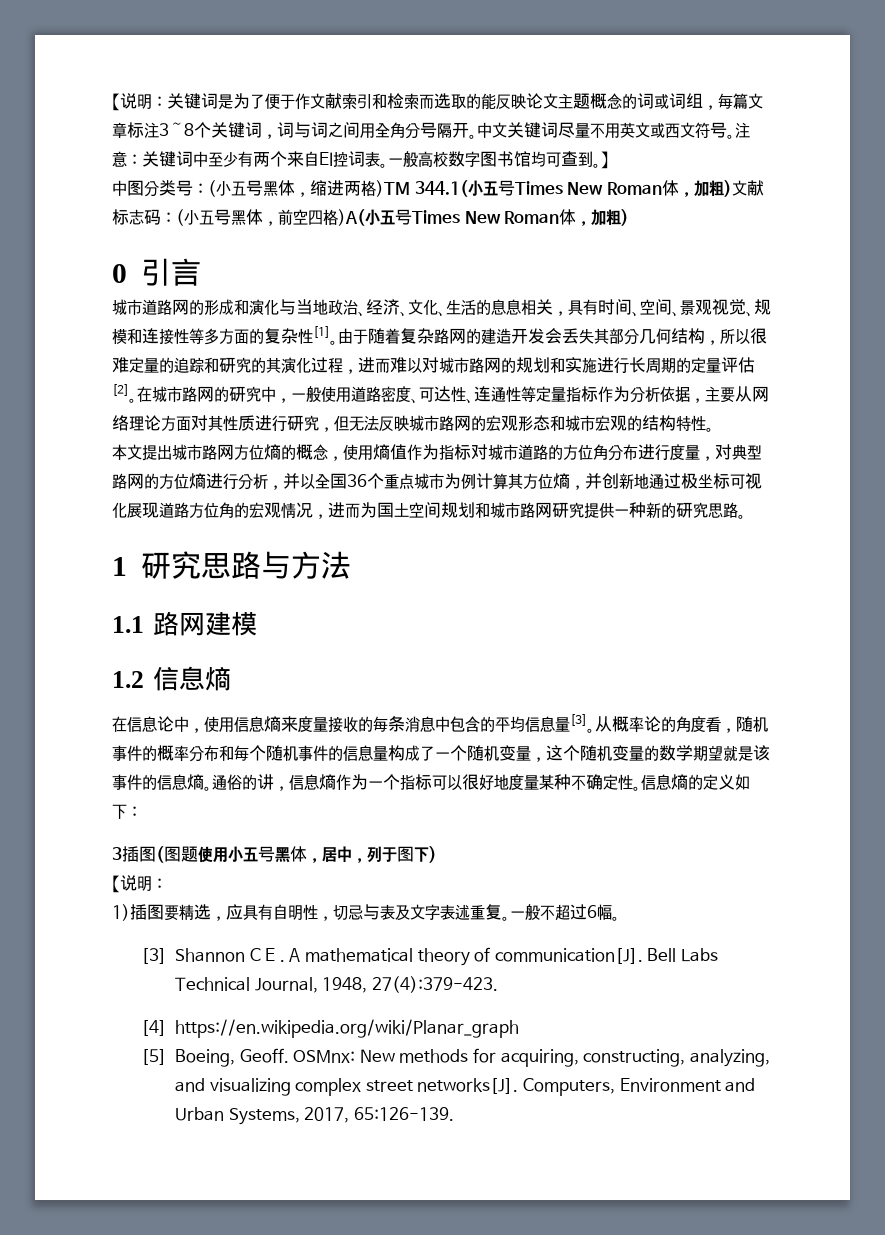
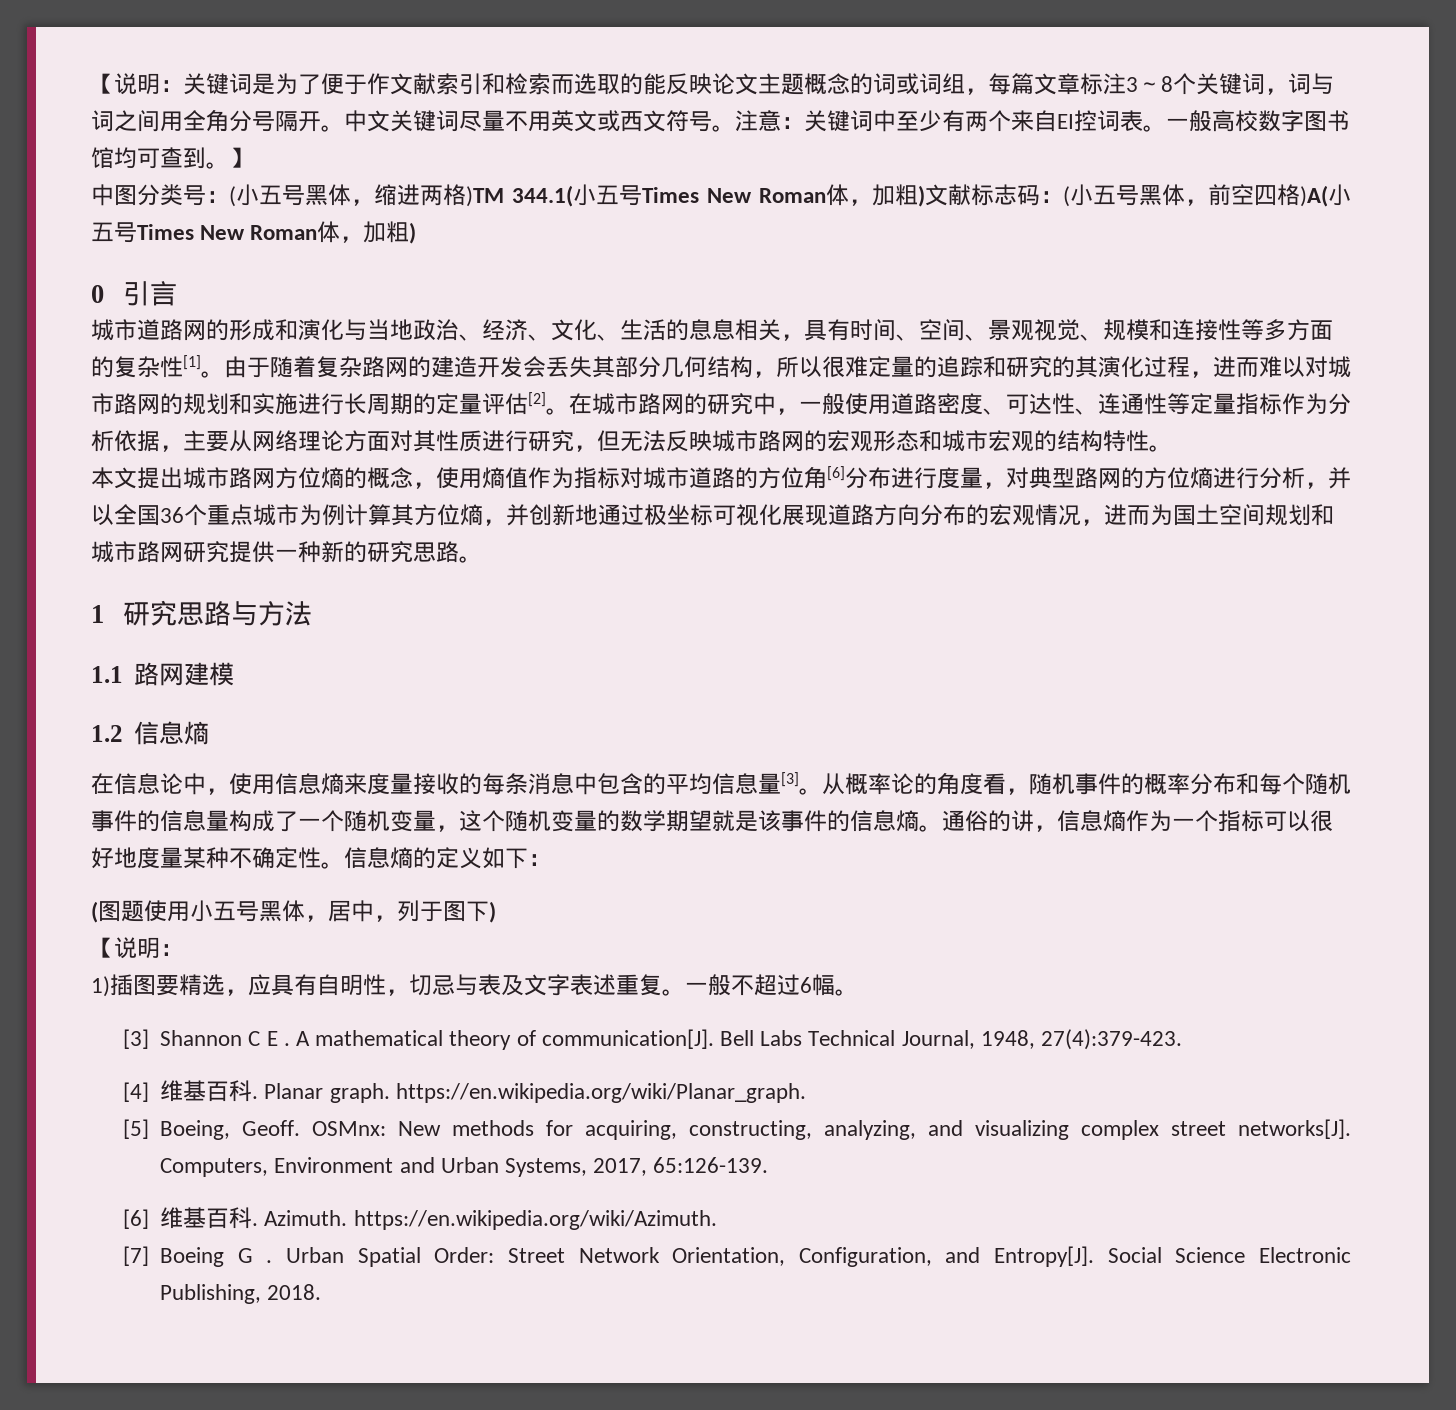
- 本文提出城市路网方位熵的概念，使用熵值作为指标对城市道路的方位角分布进行度量，对典型路网的方位熵进行分析，并以全国36个重点城市为例计算其方位熵，并创新地通过极坐标可视化展现道路方位角的宏观情况，进而为国土空间规划和城市路网研究提供一种新的研究思路。
+ 本文提出城市路网方位熵的概念，使用熵值作为指标对城市道路的方位角[6]分布进行度量，对典型路网的方位熵进行分析，并以全国36个重点城市为例计算其方位熵，并创新地通过极坐标可视化展现道路方向分布的宏观情况，进而为国土空间规划和城市路网研究提供一种新的研究思路。
- 3插图(图题使用小五号黑体，居中，列于图下)
+ (图题使用小五号黑体，居中，列于图下)
- [4] https://en.wikipedia.org/wiki/Planar_graph
+ [4]维基百科. Planar graph. https://en.wikipedia.org/wiki/Planar_graph.
+ [6]维基百科. Azimuth. https://en.wikipedia.org/wiki/Azimuth.
+ [7] Boeing G . Urban Spatial Order: Street Network Orientation, Configuration, and Entropy[J]. Social Science Electronic Publishing, 2018.

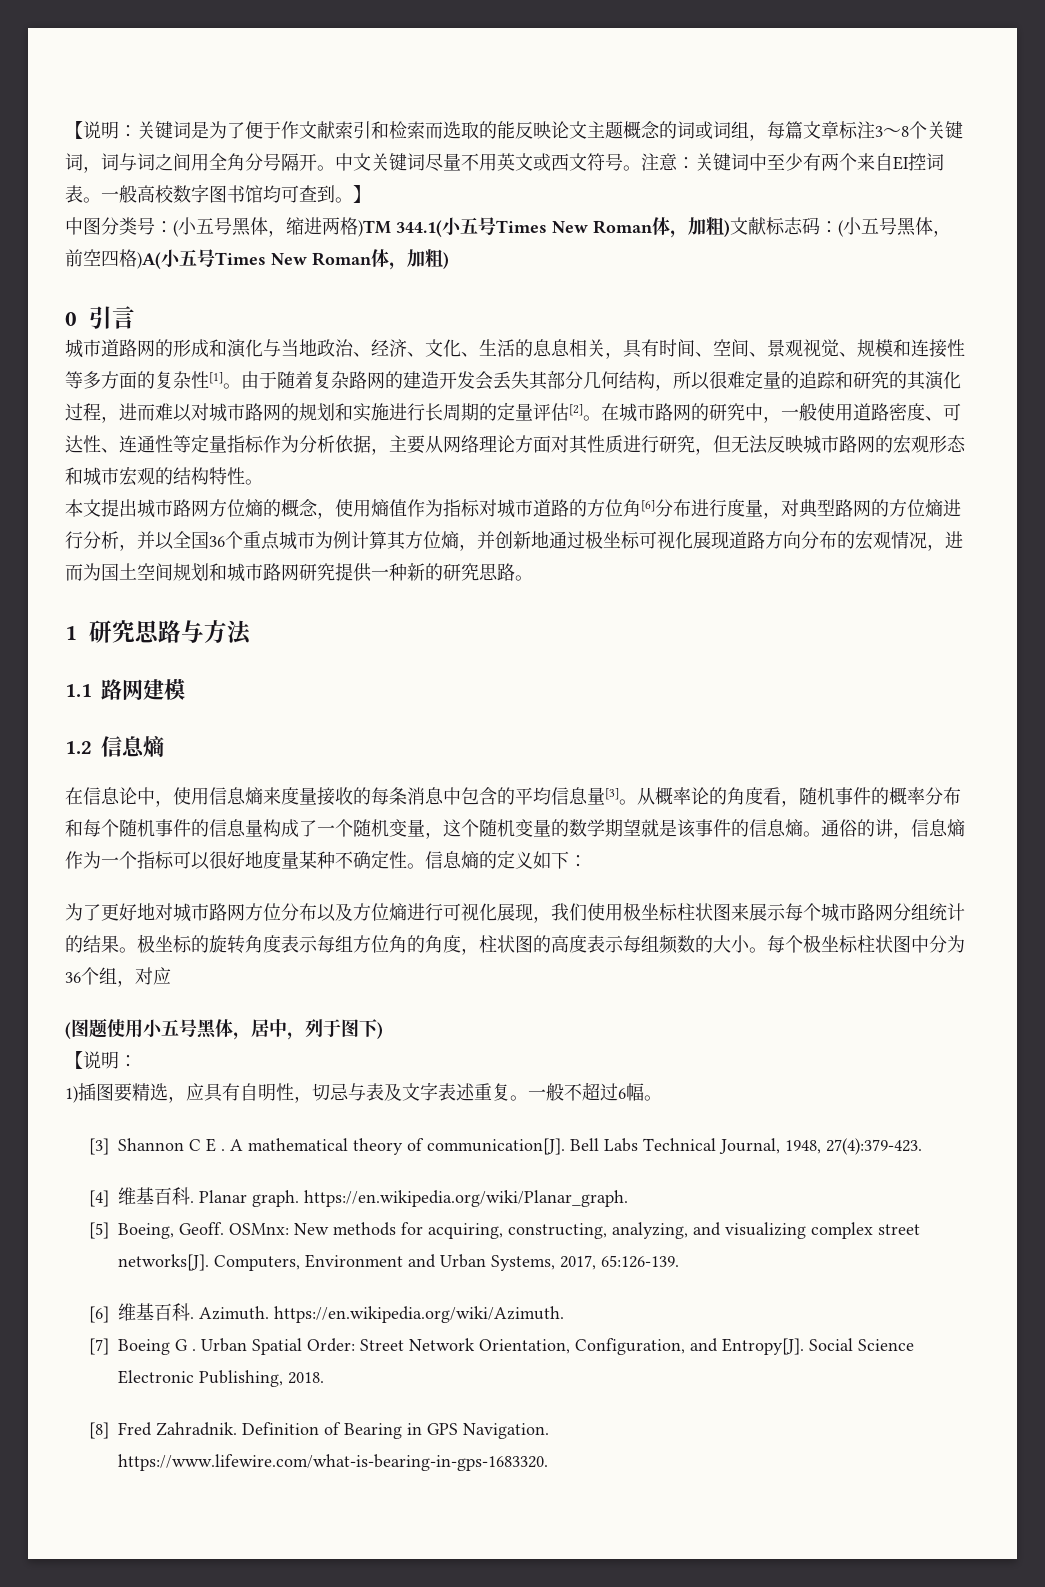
+ 为了更好地对城市路网方位分布以及方位熵进行可视化展现，我们使用极坐标柱状图来展示每个城市路网分组统计的结果。极坐标的旋转角度表示每组方位角的角度，柱状图的高度表示每组频数的大小。每个极坐标柱状图中分为36个组，对应
+ [8] Fred Zahradnik. Definition of Bearing in GPS Navigation. https://www.lifewire.com/what-is-bearing-in-gps-1683320.

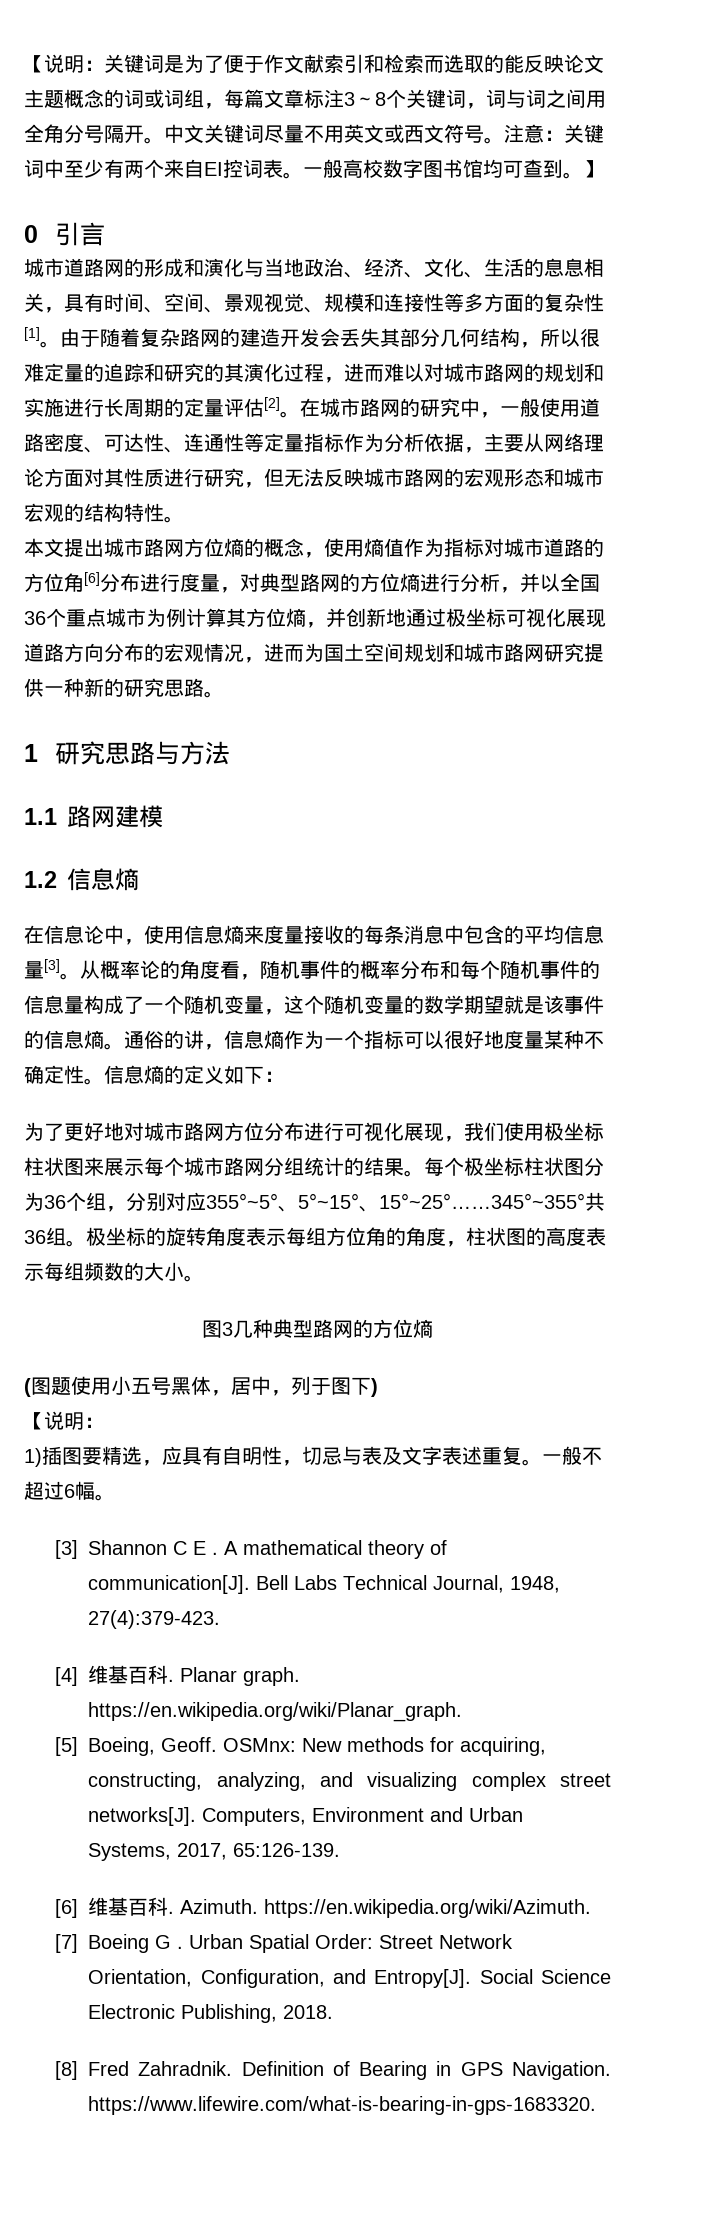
- 中图分类号：(小五号黑体，缩进两格)TM 344.1(小五号Times New Roman体，加粗)文献标志码：(小五号黑体，前空四格)A(小五号Times New Roman体，加粗)
- 为了更好地对城市路网方位分布以及方位熵进行可视化展现，我们使用极坐标柱状图来展示每个城市路网分组统计的结果。
+ 为了更好地对城市路网方位分布进行可视化展现，我们使用极坐标柱状图来展示每个城市路网分组统计的结果。
+ 每个极坐标柱状图分为36个组，分别对应355°~5°、5°~15°、15°~25°……345°~355°共36组。
- 极坐标的旋转角度表示每组方位角的角度，柱状图的高度表示每组频数的大小。每个极坐标柱状图中分为36个组，对应
+ 极坐标的旋转角度表示每组方位角的角度，柱状图的高度表示每组频数的大小。
+ 图3几种典型路网的方位熵

